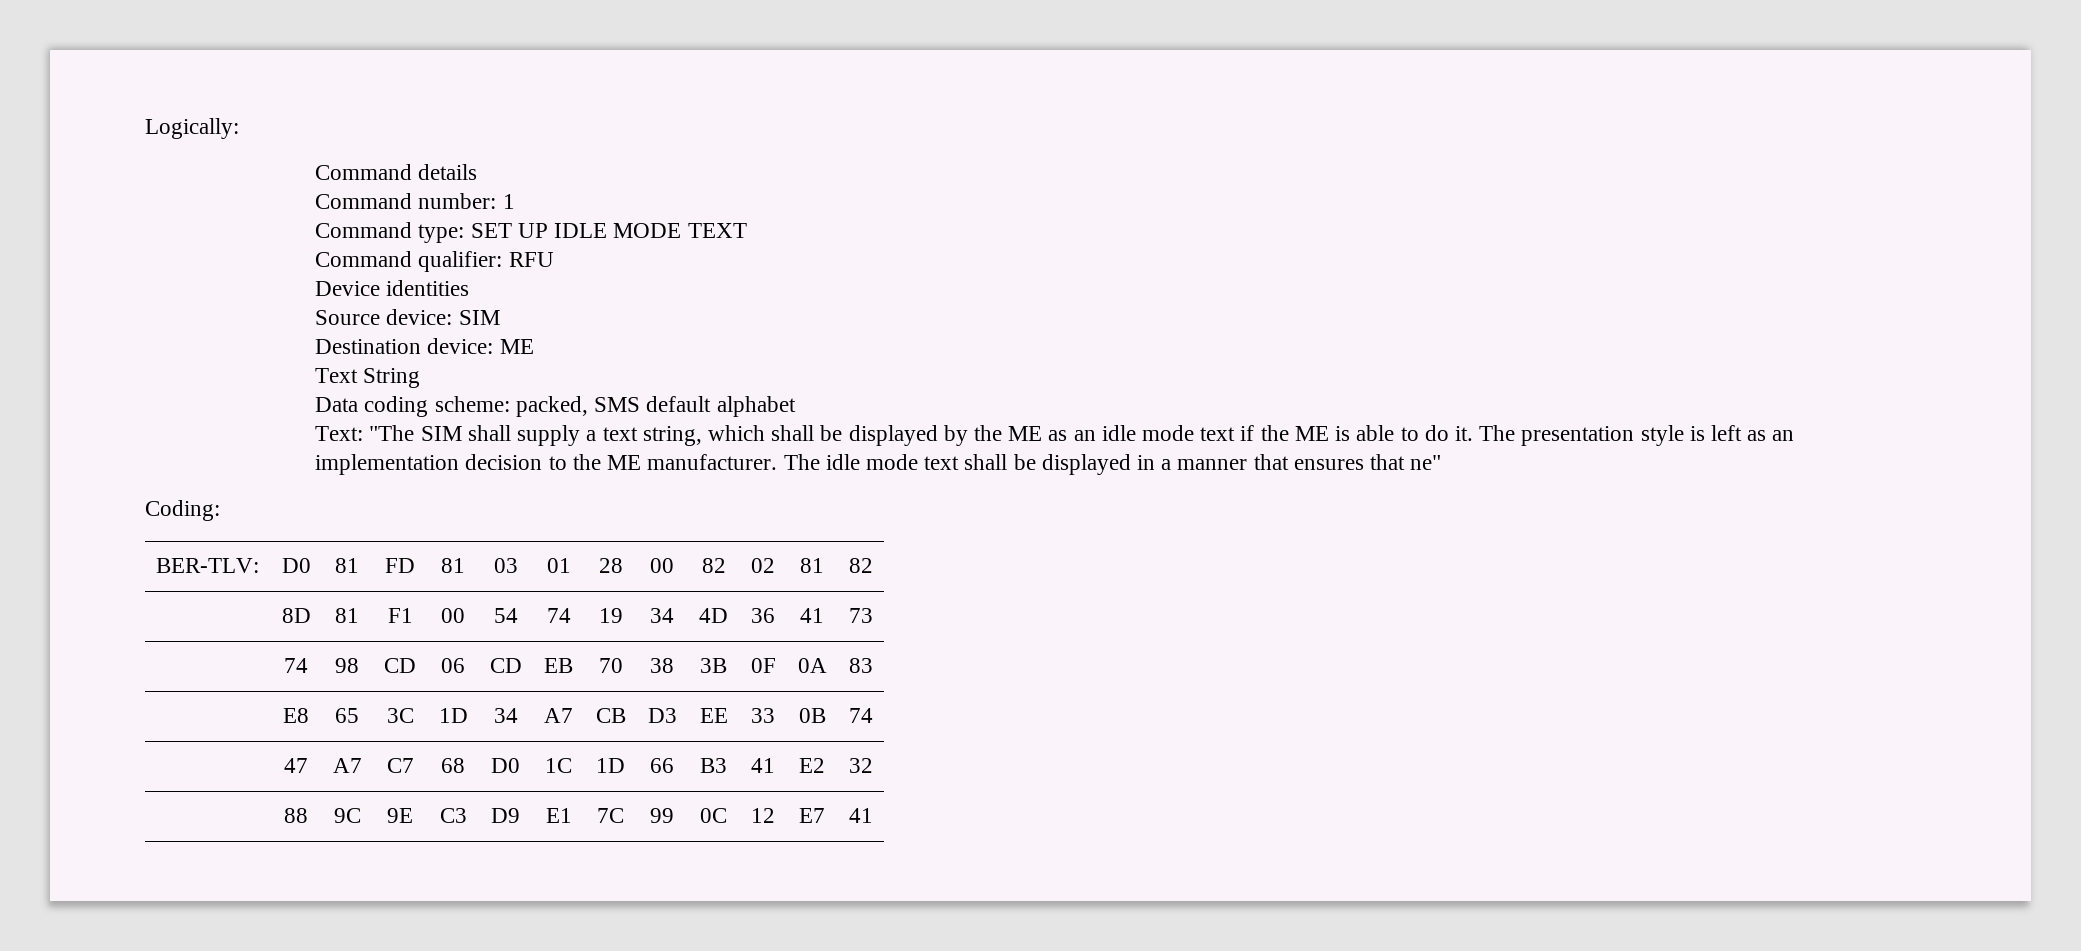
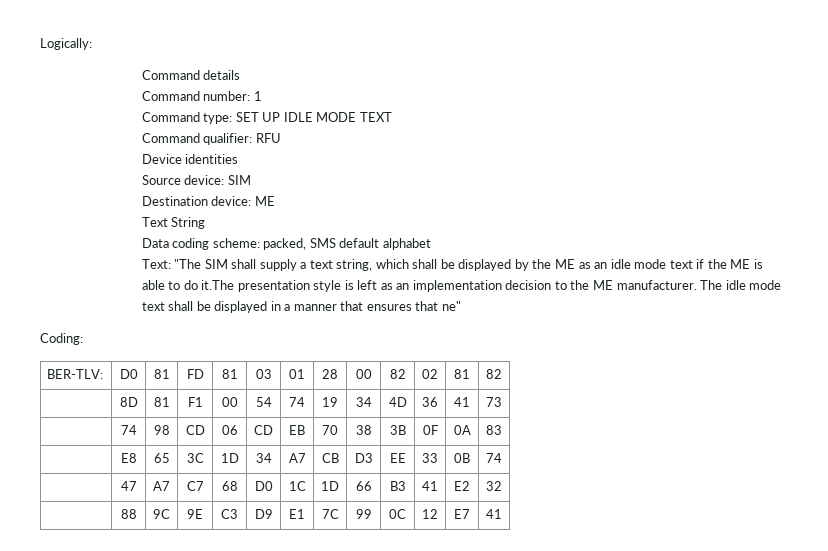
- Text: "The SIM shall supply a text string, which shall be displayed by the ME as an idle mode text if the ME is able to do it. The presentation style is left as an implementation decision to the ME manufacturer.
+ Text: "The SIM shall supply a text string, which shall be displayed by the ME as an idle mode text if the ME is able to do it.The presentation style is left as an implementation decision to the ME manufacturer.

